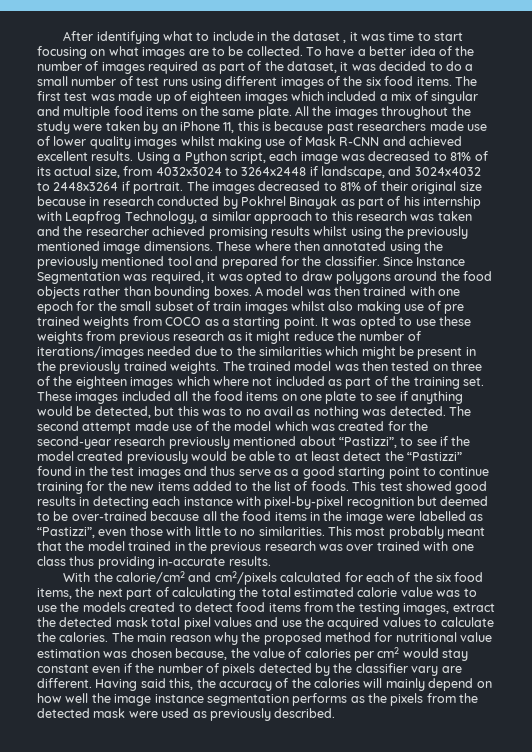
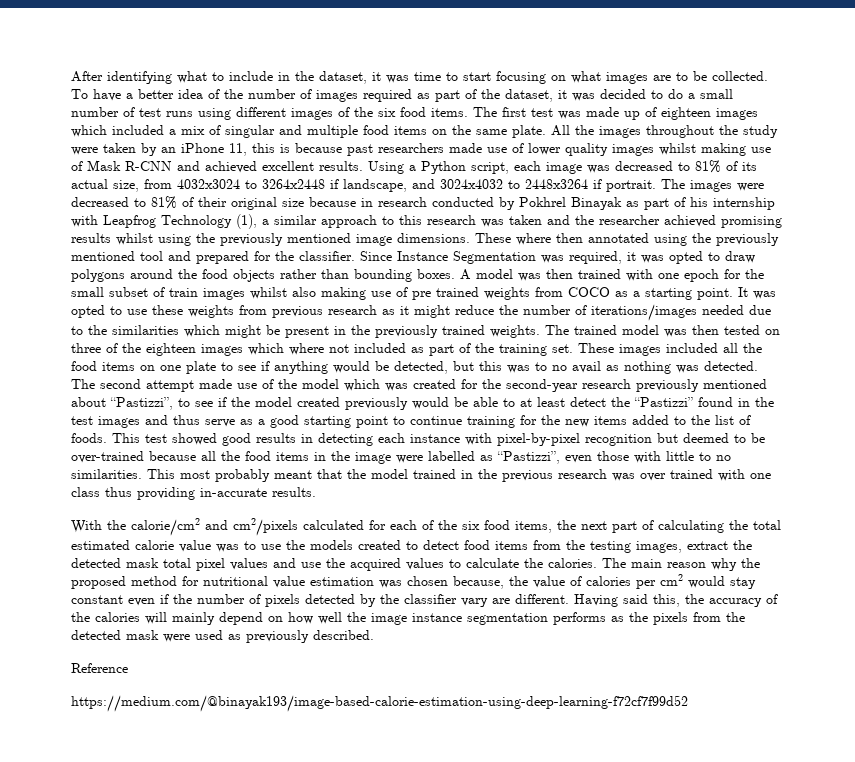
- After identifying what to include in the dataset , it was time to start focusing on what images are to be collected.
+ After identifying what to include in the dataset, it was time to start focusing on what images are to be collected.
- The images decreased to 81% of their original size because in research conducted by Pokhrel Binayak as part of his internship with Leapfrog Technology, a similar approach to this research was taken and the researcher achieved promising results whilst using the previously mentioned image dimensions.
+ The images were decreased to 81% of their original size because in research conducted by Pokhrel Binayak as part of his internship with Leapfrog Technology (1), a similar approach to this research was taken and the researcher achieved promising results whilst using the previously mentioned image dimensions.
+ Reference
+ https://medium.com/@binayak193/image-based-calorie-estimation-using-deep-learning-f72cf7f99d52

